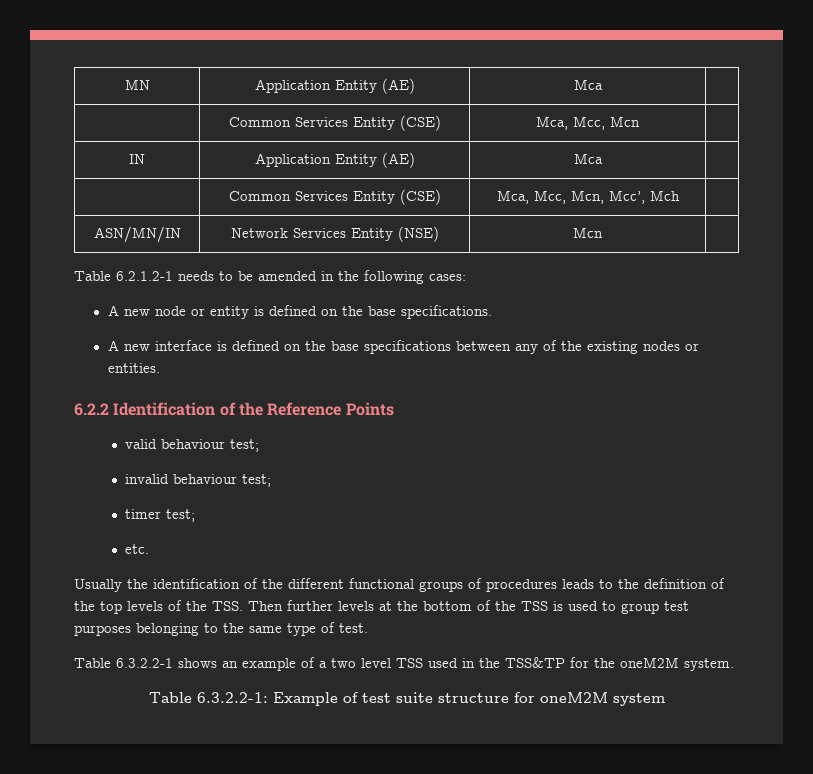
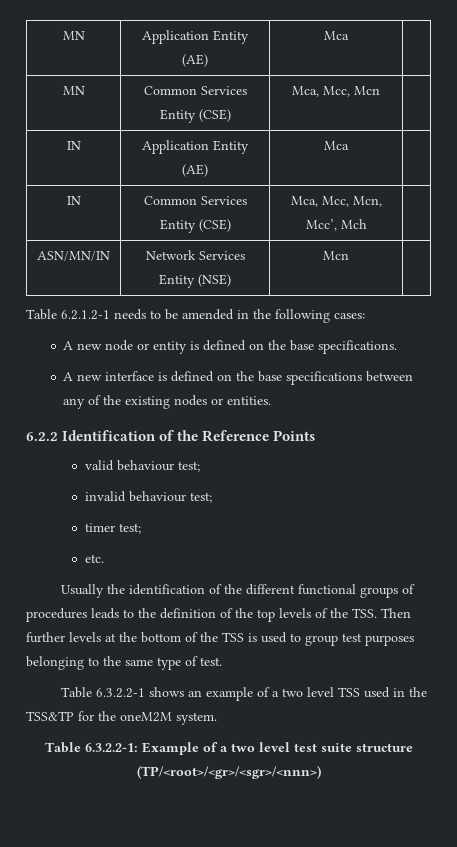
- | Common Services Entity (CSE) | Mca, Mcc, Mcn |
+ MN | Common Services Entity (CSE) | Mca, Mcc, Mcn |
- | Common Services Entity (CSE) | Mca, Mcc, Mcn, Mcc’, Mch |
+ IN | Common Services Entity (CSE) | Mca, Mcc, Mcn, Mcc’, Mch |
- Table 6.3.2.2-1: Example of test suite structure for oneM2M system
+ Table 6.3.2.2-1: Example of a two level test suite structure (TP/<root>/<gr>/<sgr>/<nnn>)

